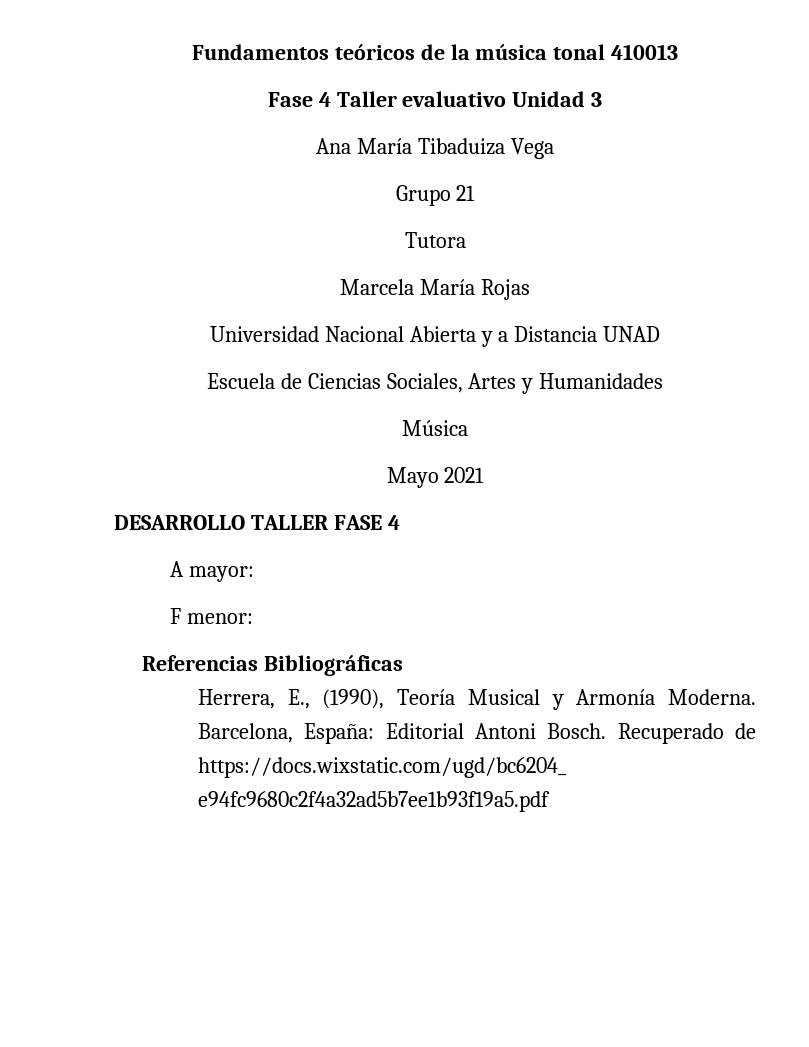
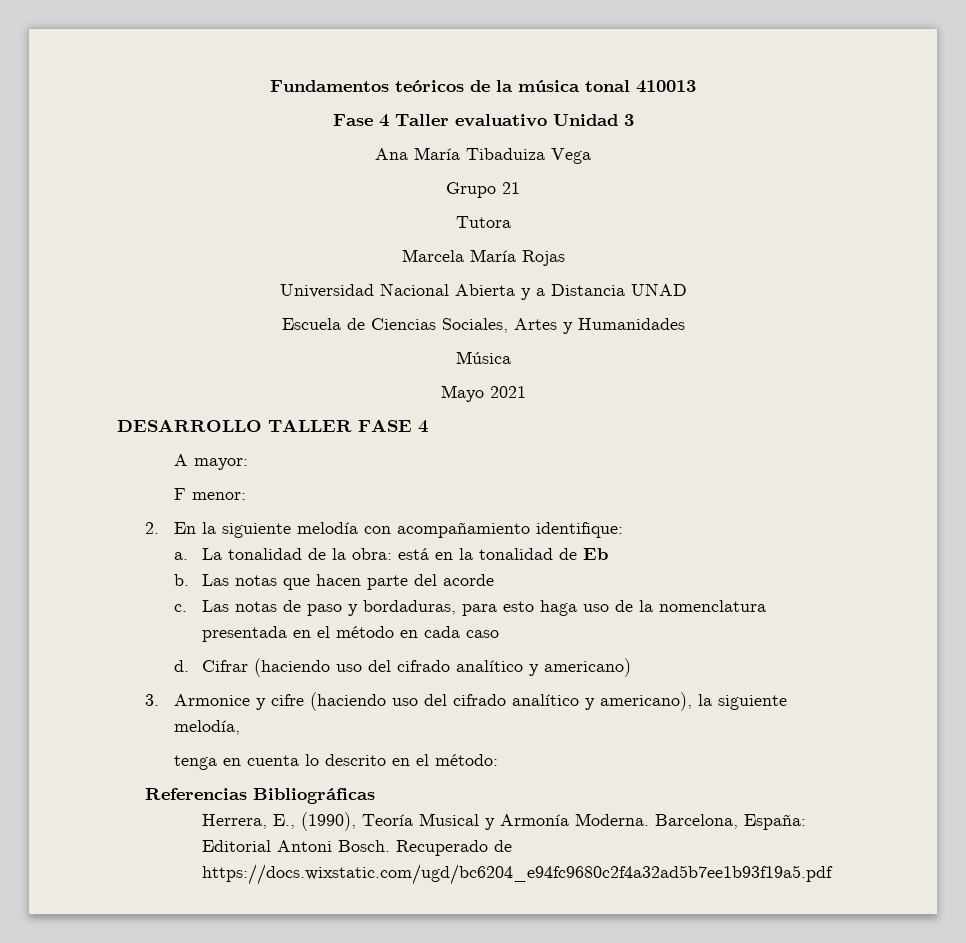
+ 2. En la siguiente melodía con acompañamiento identifique:
+ a. La tonalidad de la obra: está en la tonalidad de Eb
+ b. Las notas que hacen parte del acorde
+ c. Las notas de paso y bordaduras, para esto haga uso de la nomenclatura presentada en el método en cada caso
+ d. Cifrar (haciendo uso del cifrado analítico y americano)
+ 3. Armonice y cifre (haciendo uso del cifrado analítico y americano), la siguiente melodía,
+ tenga en cuenta lo descrito en el método:

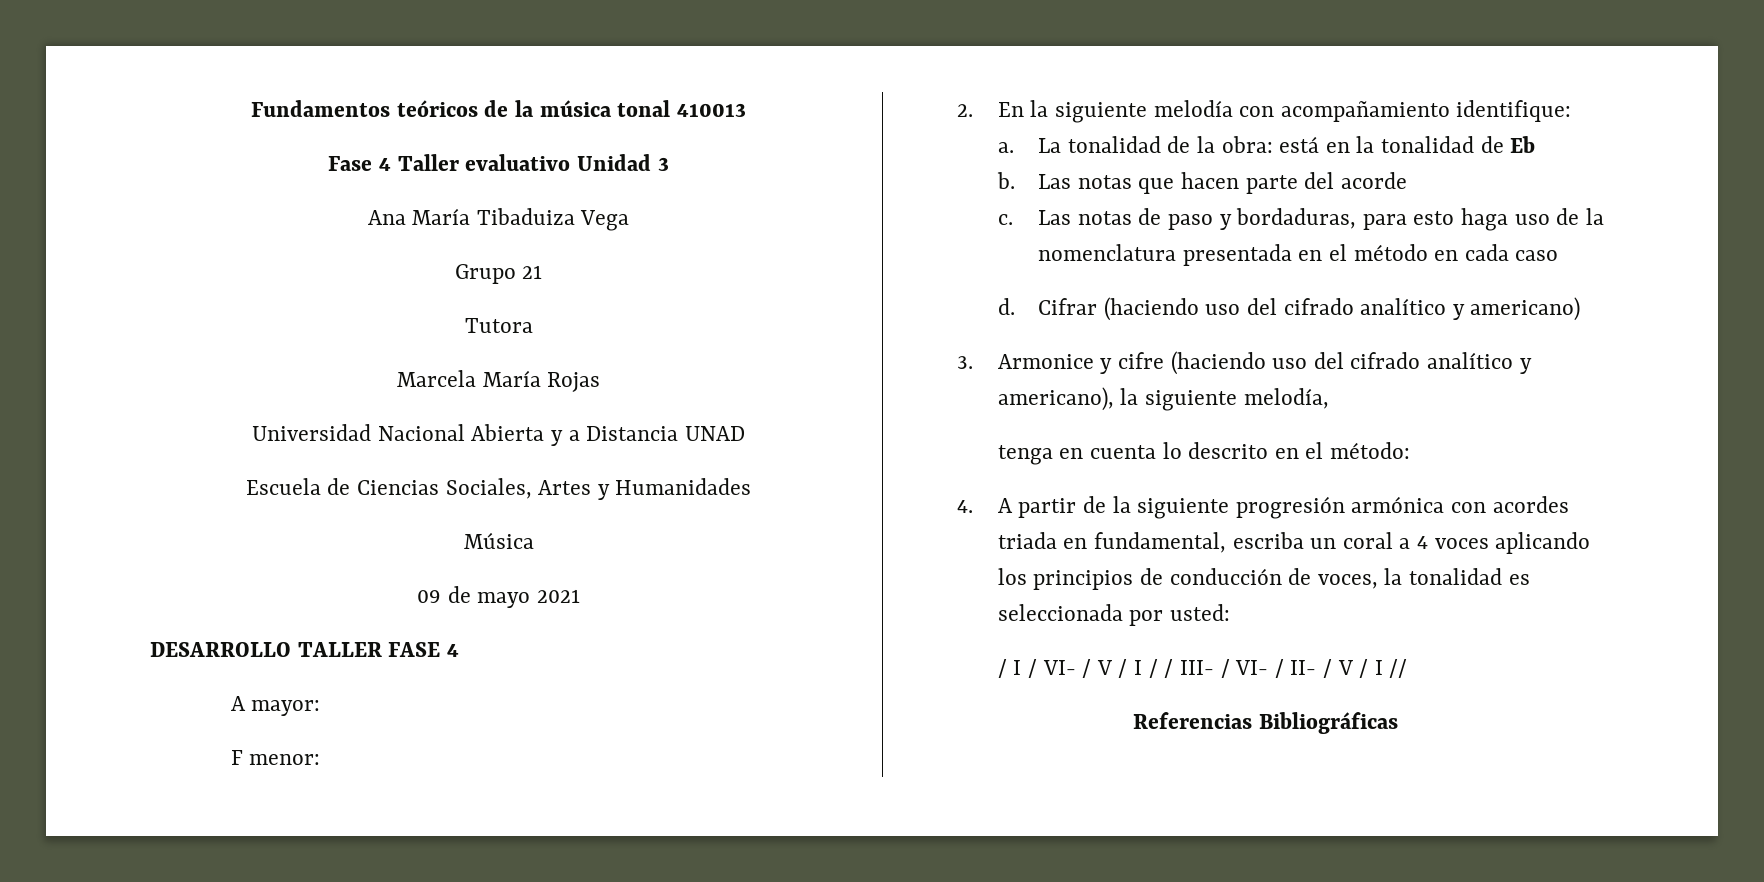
- Mayo 2021
+ 09 de mayo 2021
+ 4. A partir de la siguiente progresión armónica con acordes triada en fundamental, escriba un coral a 4 voces aplicando los principios de conducción de voces, la tonalidad es seleccionada por usted:
+ / I / VI- / V / I / / III- / VI- / II- / V / I //
  Referencias Bibliográficas
- Herrera, E., (1990), Teoría Musical y Armonía Moderna. Barcelona, España: Editorial Antoni Bosch. Recuperado de https://docs.wixstatic.com/ugd/bc6204_e94fc9680c2f4a32ad5b7ee1b93f19a5.pdf

